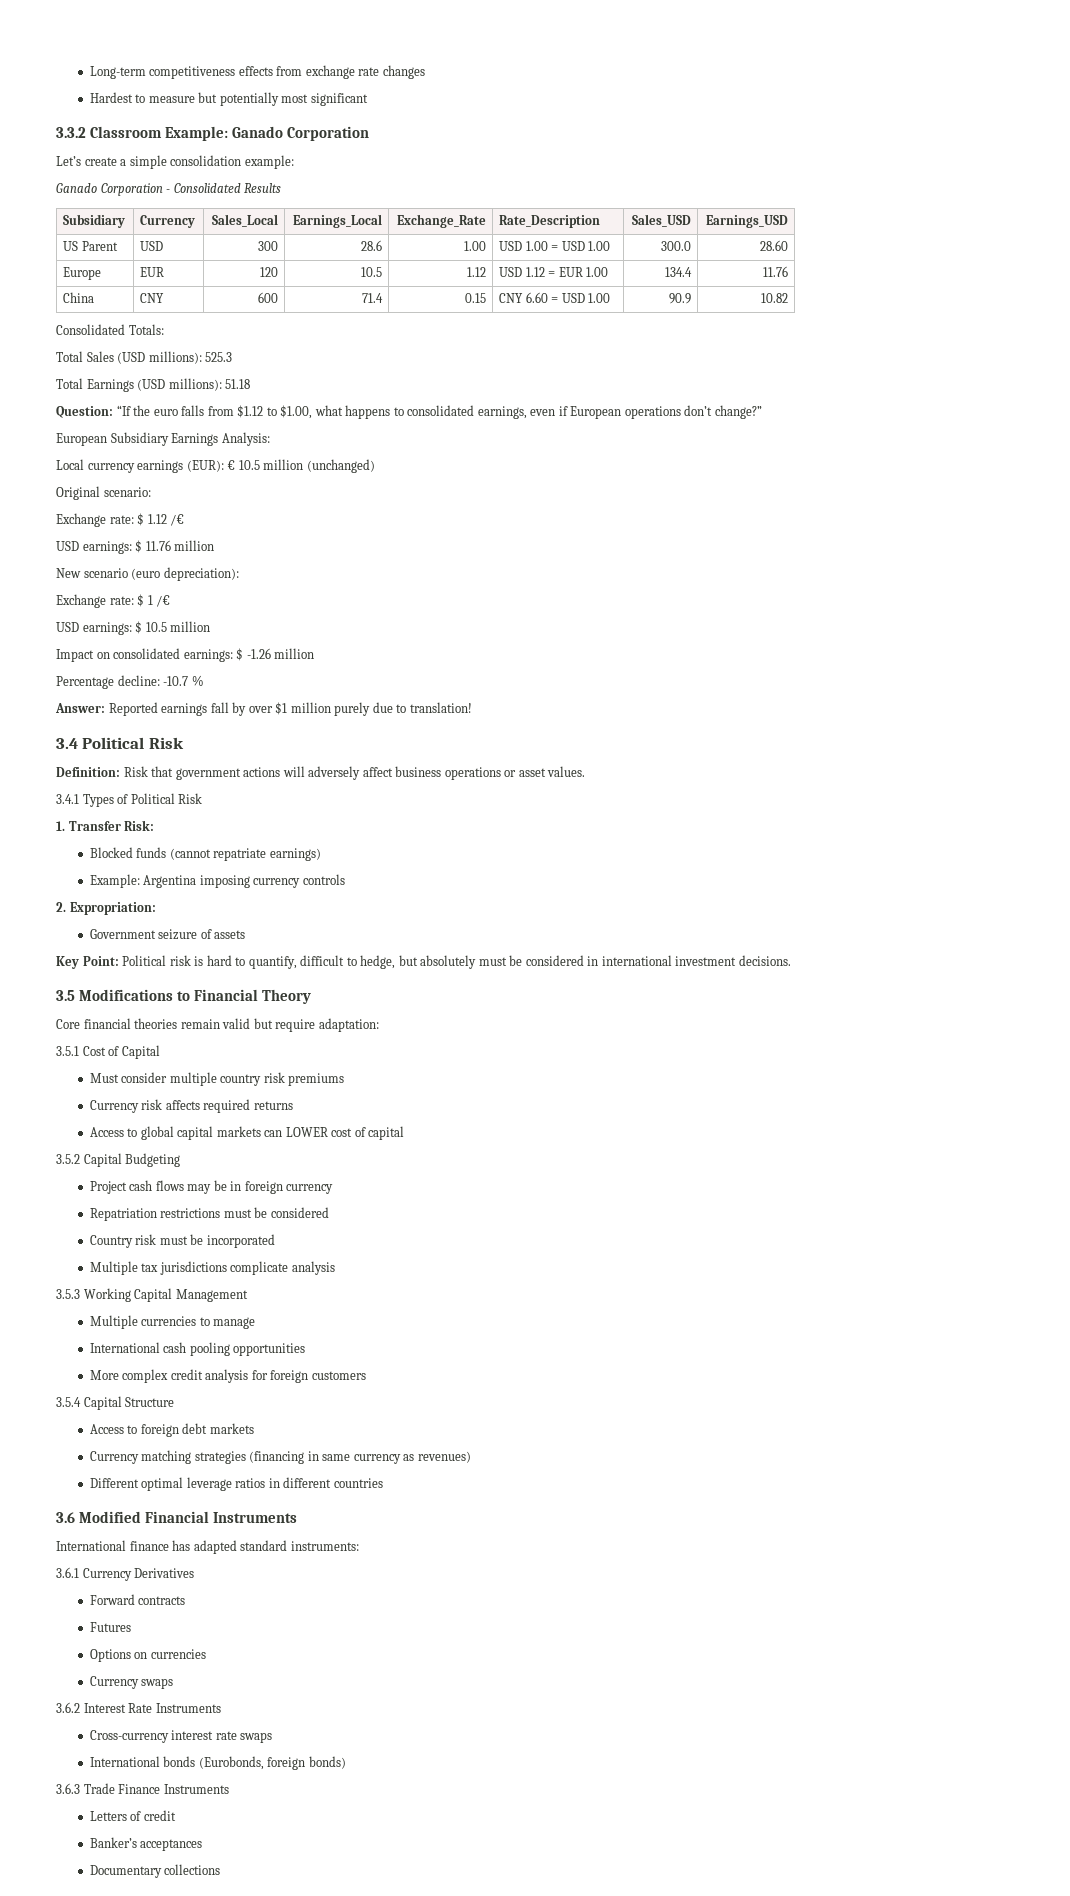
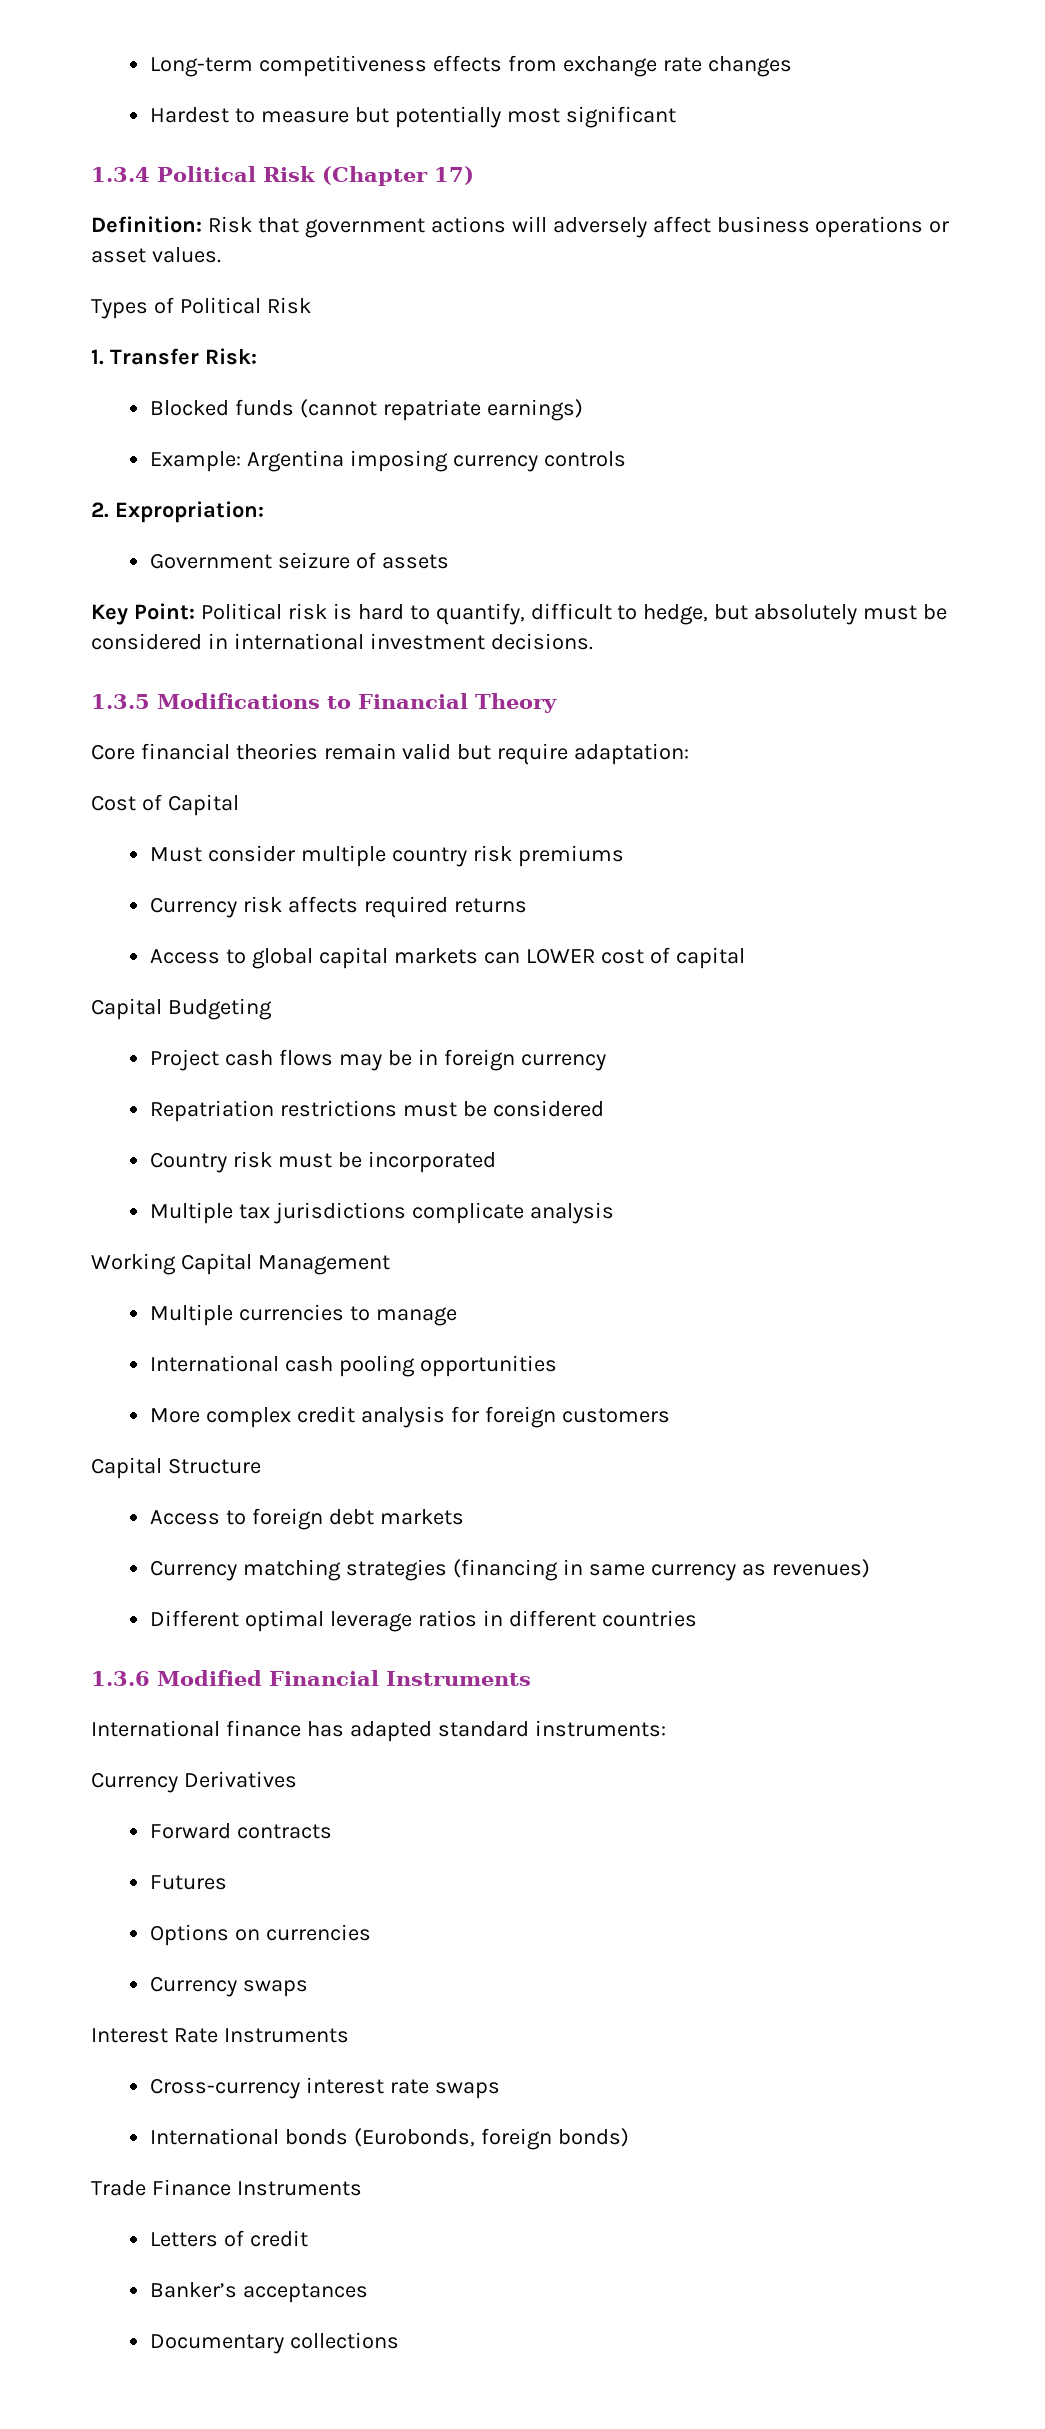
- 3.3.2 Classroom Example: Ganado Corporation
- Let’s create a simple consolidation example:
- Ganado Corporation - Consolidated Results
- Subsidiary | Currency | Sales_Local | Earnings_Local | Exchange_Rate | Rate_Description | Sales_USD | Earnings_USD
- US Parent | USD | 300 | 28.6 | 1.00 | USD 1.00 = USD 1.00 | 300.0 | 28.60
- Europe | EUR | 120 | 10.5 | 1.12 | USD 1.12 = EUR 1.00 | 134.4 | 11.76
- China | CNY | 600 | 71.4 | 0.15 | CNY 6.60 = USD 1.00 | 90.9 | 10.82
- Consolidated Totals:
- Total Sales (USD millions): 525.3
- Total Earnings (USD millions): 51.18
- Question: “If the euro falls from $1.12 to $1.00, what happens to consolidated earnings, even if European operations don’t change?”
- European Subsidiary Earnings Analysis:
- Local currency earnings (EUR): € 10.5 million (unchanged)
- Original scenario:
- Exchange rate: $ 1.12 /€
- USD earnings: $ 11.76 million
- New scenario (euro depreciation):
- Exchange rate: $ 1 /€
- USD earnings: $ 10.5 million
- Impact on consolidated earnings: $ -1.26 million
- Percentage decline: -10.7 %
- Answer: Reported earnings fall by over $1 million purely due to translation!
- 3.4 Political Risk
+ 1.3.4 Political Risk (Chapter 17)
- 3.4.1 Types of Political Risk
+ Types of Political Risk
- 3.5 Modifications to Financial Theory
+ 1.3.5 Modifications to Financial Theory
- 3.5.1 Cost of Capital
+ Cost of Capital
- 3.5.2 Capital Budgeting
+ Capital Budgeting
- 3.5.3 Working Capital Management
+ Working Capital Management
- 3.5.4 Capital Structure
+ Capital Structure
- 3.6 Modified Financial Instruments
+ 1.3.6 Modified Financial Instruments
- 3.6.1 Currency Derivatives
+ Currency Derivatives
- 3.6.2 Interest Rate Instruments
+ Interest Rate Instruments
- 3.6.3 Trade Finance Instruments
+ Trade Finance Instruments

